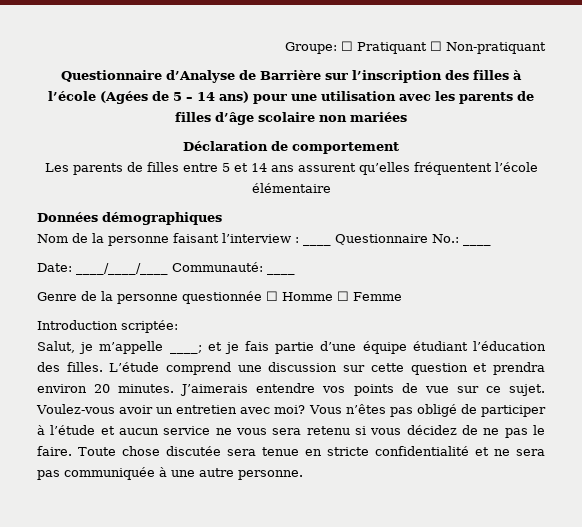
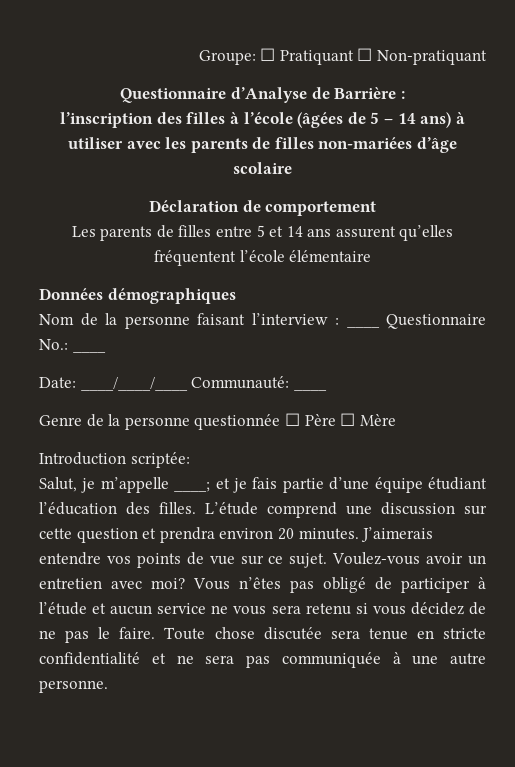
- Questionnaire d’Analyse de Barrière sur l’inscription des filles à l’école (Agées de 5 – 14 ans) pour une utilisation avec les parents de filles d’âge scolaire non mariées
+ Questionnaire d’Analyse de Barrière :
+ l’inscription des filles à l’école (âgées de 5 – 14 ans) à utiliser avec les parents de filles non-mariées d’âge scolaire
- Genre de la personne questionnée ☐ Homme ☐ Femme
+ Genre de la personne questionnée ☐ Père ☐ Mère

